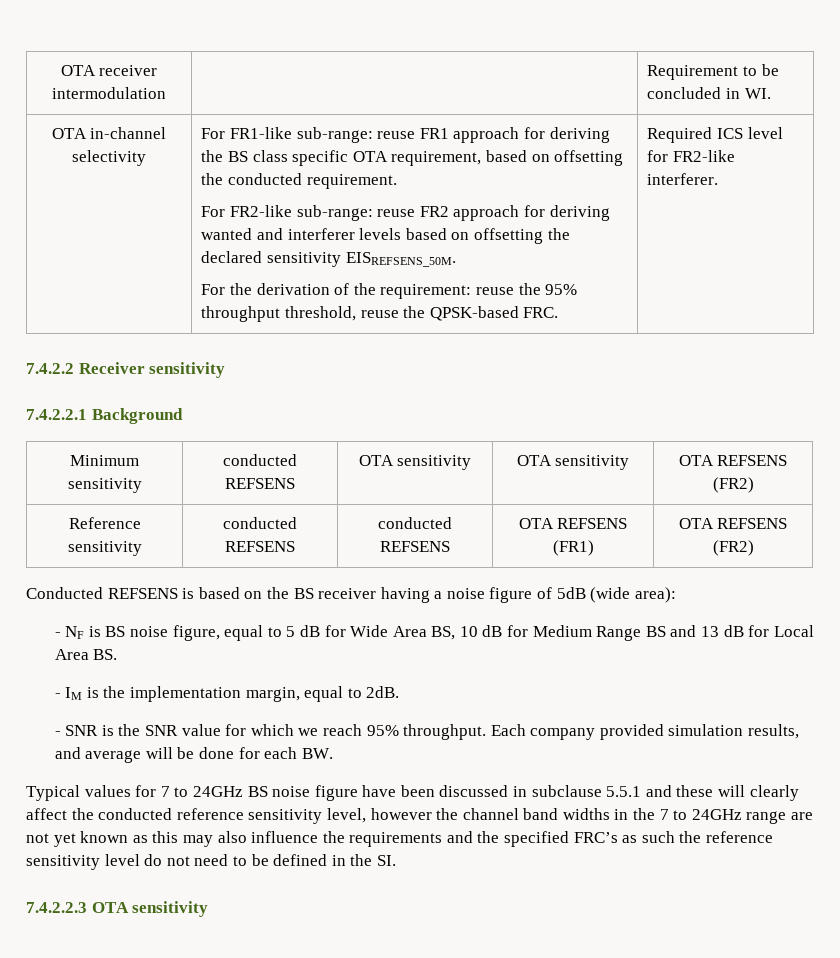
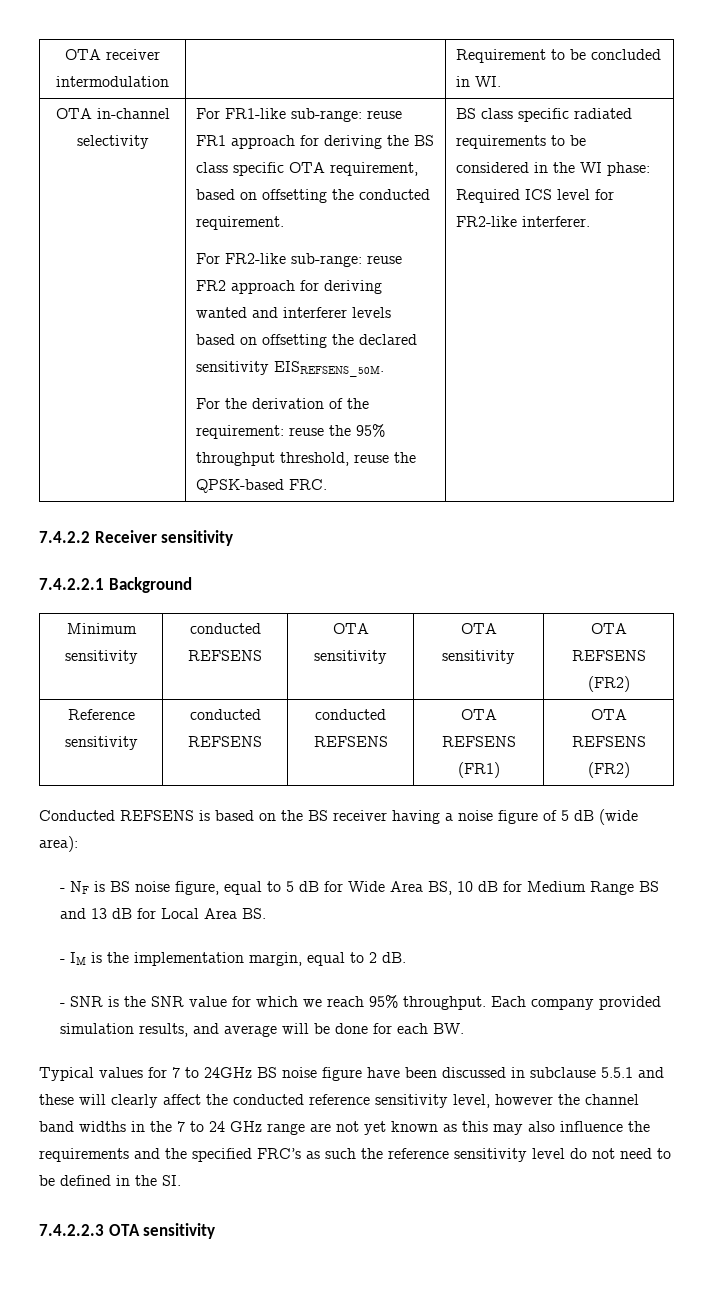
- Required ICS level for FR2-like interferer.
+ BS class specific radiated requirements to be considered in the WI phase: Required ICS level for FR2-like interferer.
- Conducted REFSENS is based on the BS receiver having a noise figure of 5dB (wide area):
+ Conducted REFSENS is based on the BS receiver having a noise figure of 5 dB (wide area):
- - IM is the implementation margin, equal to 2dB.
+ - IM is the implementation margin, equal to 2 dB.
- Typical values for 7 to 24GHz BS noise figure have been discussed in subclause 5.5.1 and these will clearly affect the conducted reference sensitivity level, however the channel band widths in the 7 to 24GHz range are not yet known as this may also influence the requirements and the specified FRC’s as such the reference sensitivity level do not need to be defined in the SI.
+ Typical values for 7 to 24GHz BS noise figure have been discussed in subclause 5.5.1 and these will clearly affect the conducted reference sensitivity level, however the channel band widths in the 7 to 24 GHz range are not yet known as this may also influence the requirements and the specified FRC’s as such the reference sensitivity level do not need to be defined in the SI.

